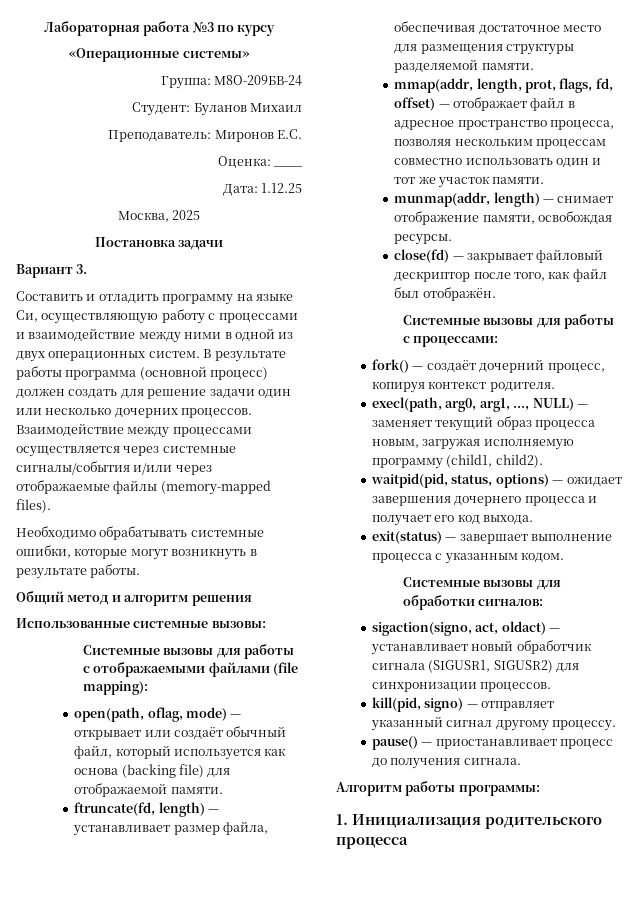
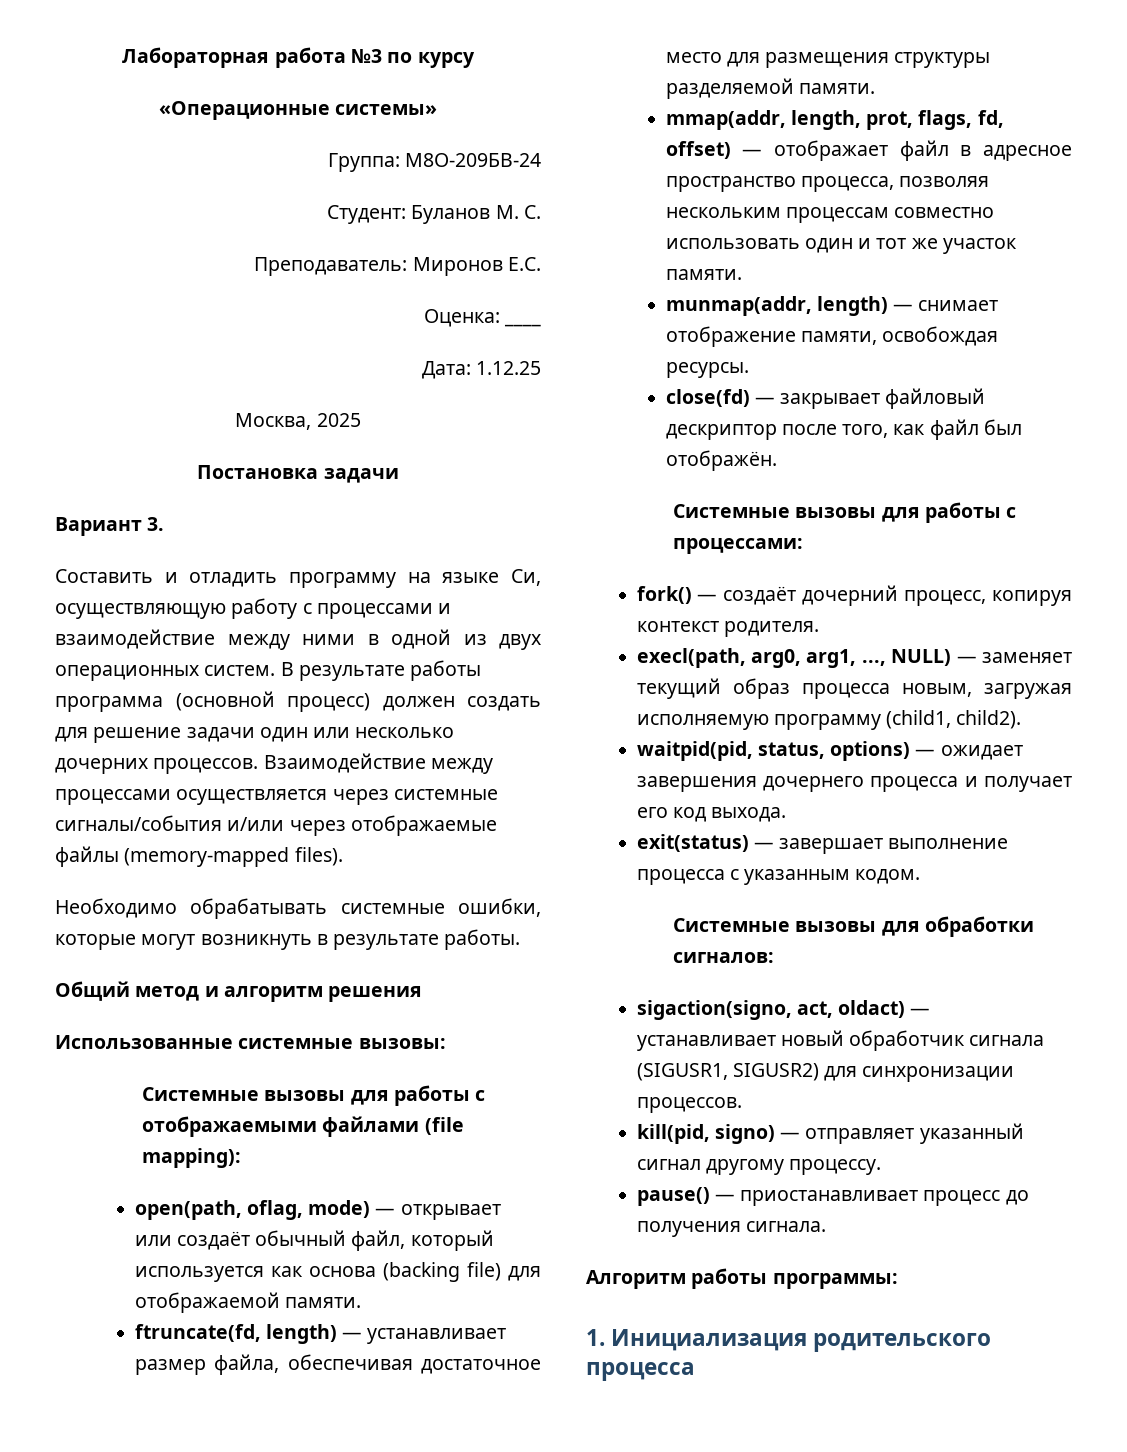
- Студент: Буланов Михаил
+ Студент: Буланов М. С.

